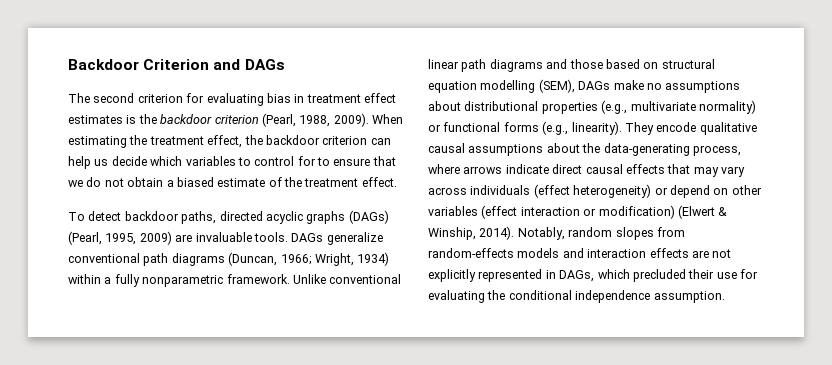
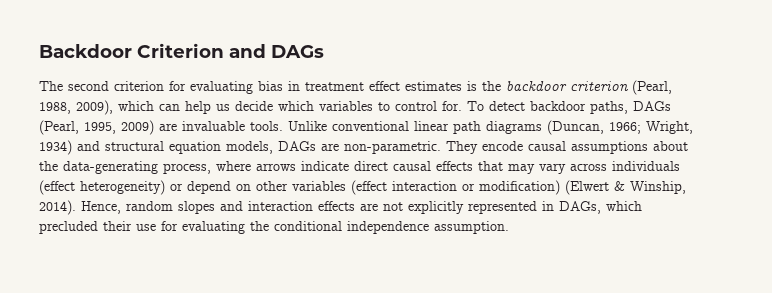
- The second criterion for evaluating bias in treatment effect estimates is the backdoor criterion (Pearl, 1988, 2009). When estimating the treatment effect, the backdoor criterion can help us decide which variables to control for to ensure that we do not obtain a biased estimate of the treatment effect.
- To detect backdoor paths, directed acyclic graphs (DAGs) (Pearl, 1995, 2009) are invaluable tools.
+ The second criterion for evaluating bias in treatment effect estimates is the backdoor criterion (Pearl, 1988, 2009), which can help us decide which variables to control for. To detect backdoor paths, DAGs (Pearl, 1995, 2009) are invaluable tools.
- DAGs generalize conventional path diagrams (Duncan, 1966; Wright, 1934) within a fully nonparametric framework. Unlike conventional linear path diagrams and those based on structural equation modelling (SEM), DAGs make no assumptions about distributional properties (e.g., multivariate normality) or functional forms (e.g., linearity).
+ Unlike conventional linear path diagrams (Duncan, 1966; Wright, 1934) and structural equation models, DAGs are non-parametric.
- They encode qualitative causal assumptions about the data-generating process, where arrows indicate direct causal effects that may vary across individuals (effect heterogeneity) or depend on other variables (effect interaction or modification) (Elwert & Winship, 2014).
+ They encode causal assumptions about the data-generating process, where arrows indicate direct causal effects that may vary across individuals (effect heterogeneity) or depend on other variables (effect interaction or modification) (Elwert & Winship, 2014).
- Notably, random slopes from random-effects models and interaction effects are not explicitly represented in DAGs, which precluded their use for evaluating the conditional independence assumption.
+ Hence, random slopes and interaction effects are not explicitly represented in DAGs, which precluded their use for evaluating the conditional independence assumption.

